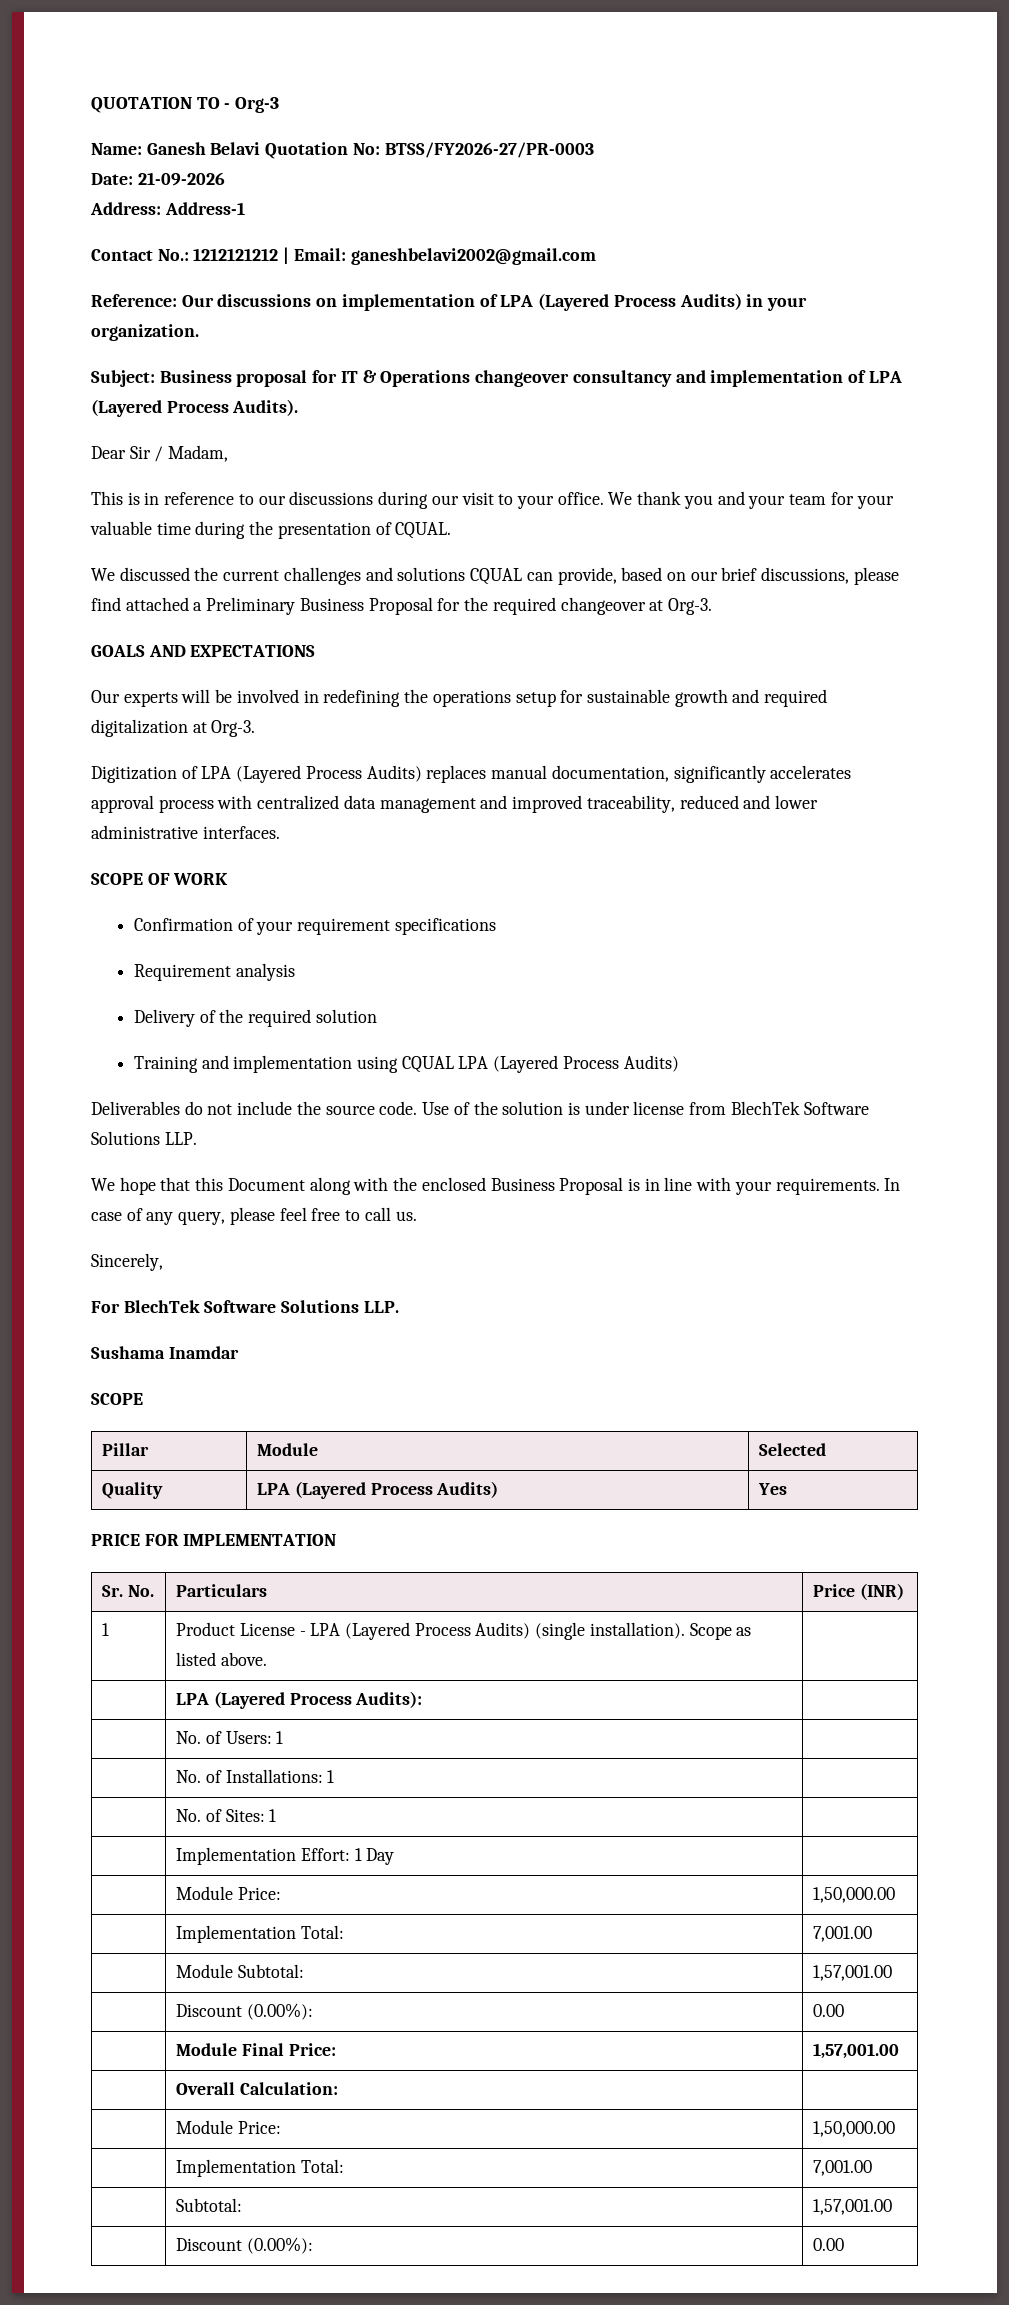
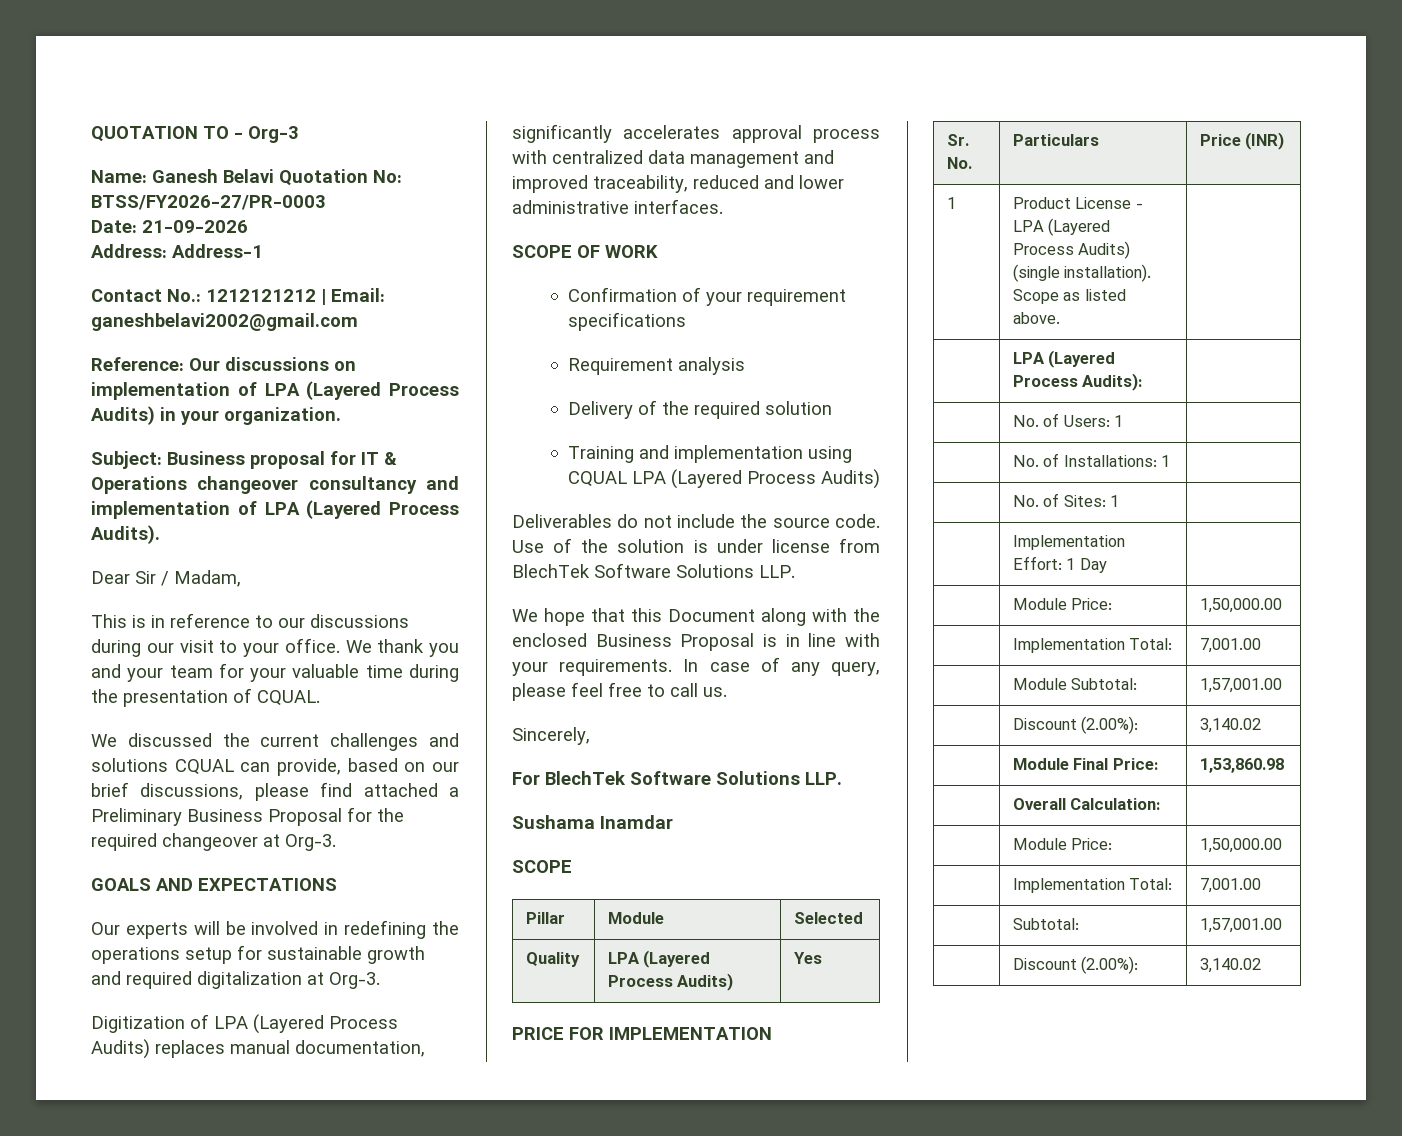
  | Module Subtotal: | 1,57,001.00
- | Discount (0.00%): | 0.00
+ | Discount (2.00%): | 3,140.02
- | Module Final Price: | 1,57,001.00
+ | Module Final Price: | 1,53,860.98
  | Subtotal: | 1,57,001.00
- | Discount (0.00%): | 0.00
+ | Discount (2.00%): | 3,140.02

